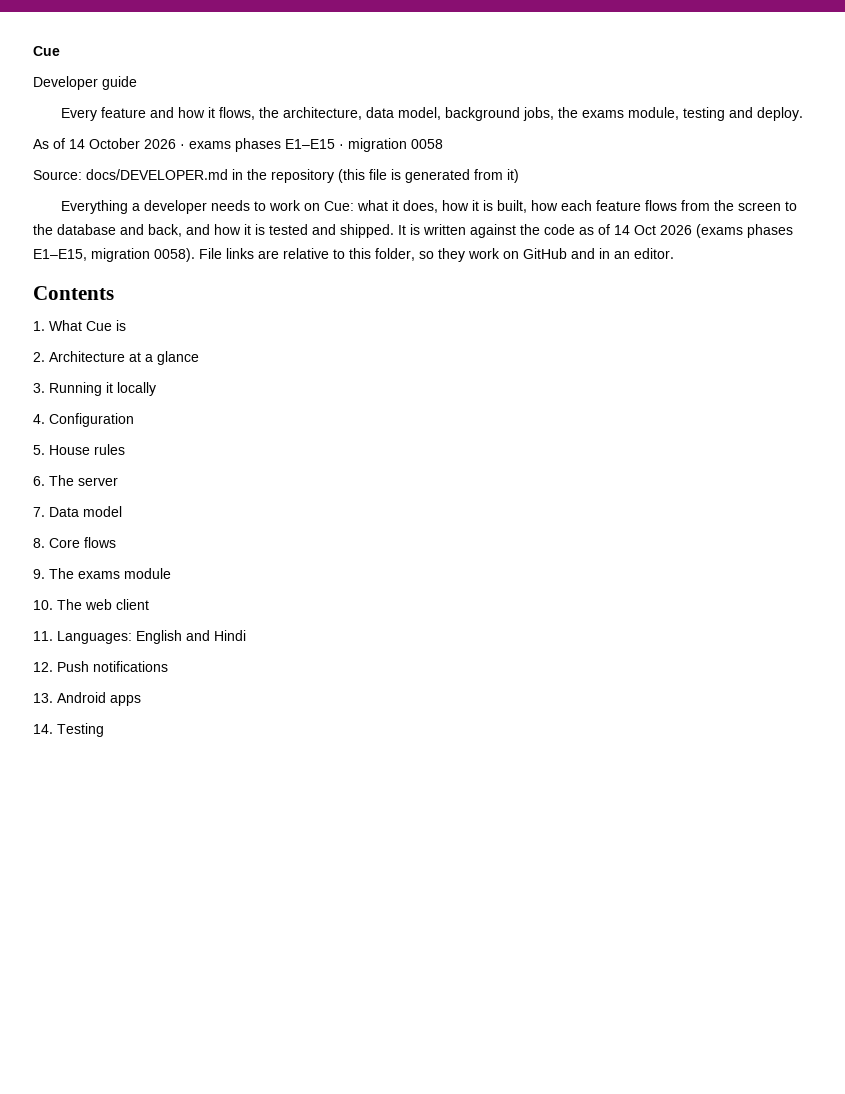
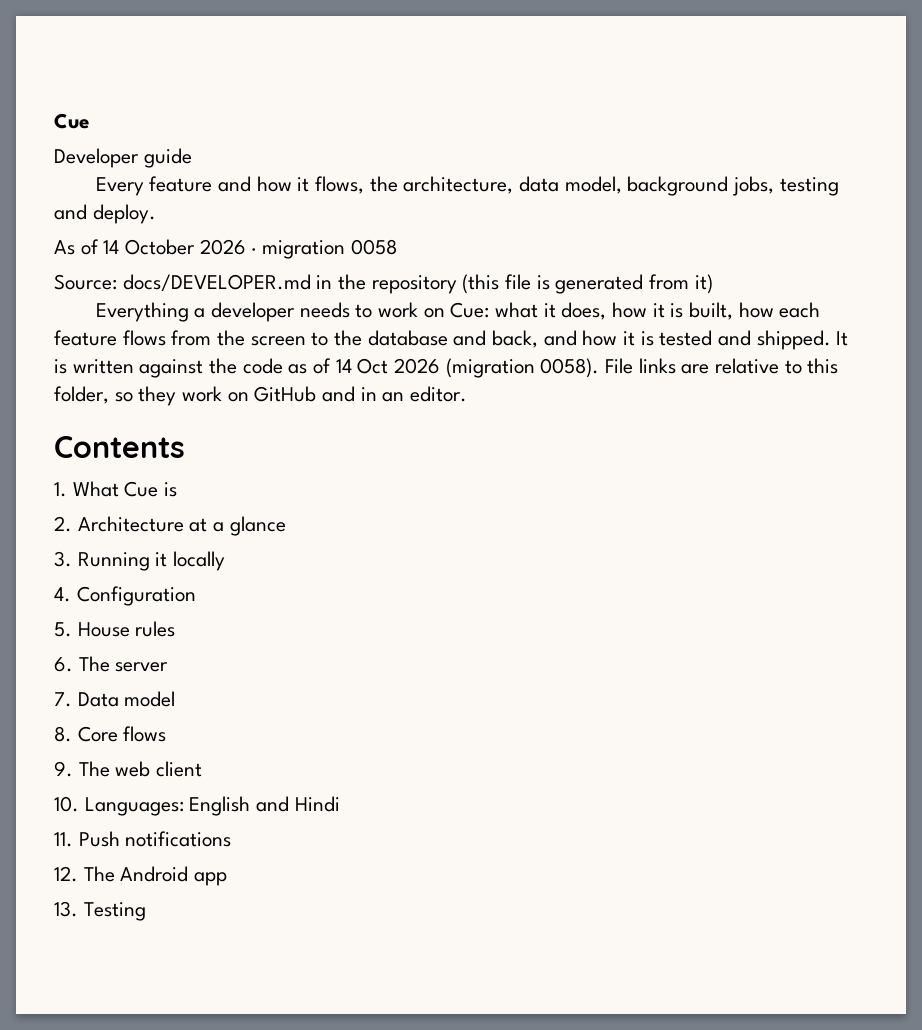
- Every feature and how it flows, the architecture, data model, background jobs, the exams module, testing and deploy.
+ Every feature and how it flows, the architecture, data model, background jobs, testing and deploy.
- As of 14 October 2026 · exams phases E1–E15 · migration 0058
+ As of 14 October 2026 · migration 0058
- It is written against the code as of 14 Oct 2026 (exams phases E1–E15, migration 0058).
+ It is written against the code as of 14 Oct 2026 (migration 0058).
- 9. The exams module
- 10. The web client
+ 9. The web client
- 11. Languages: English and Hindi
+ 10. Languages: English and Hindi
- 12. Push notifications
+ 11. Push notifications
- 13. Android apps
- 14. Testing
+ 12. The Android app
+ 13. Testing

